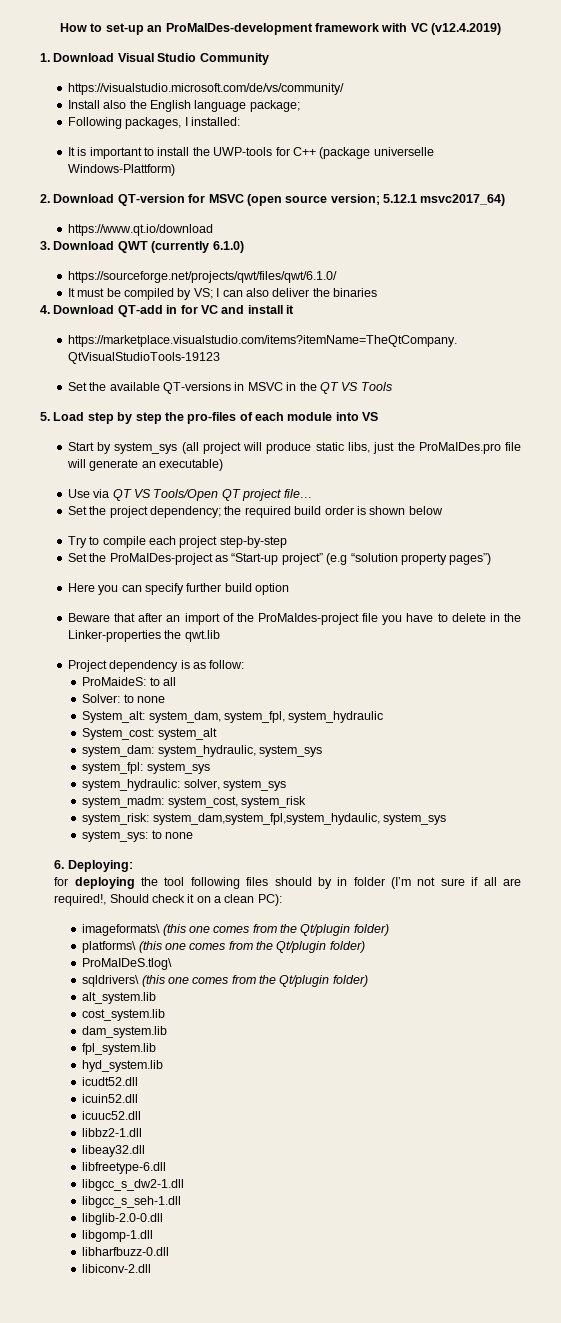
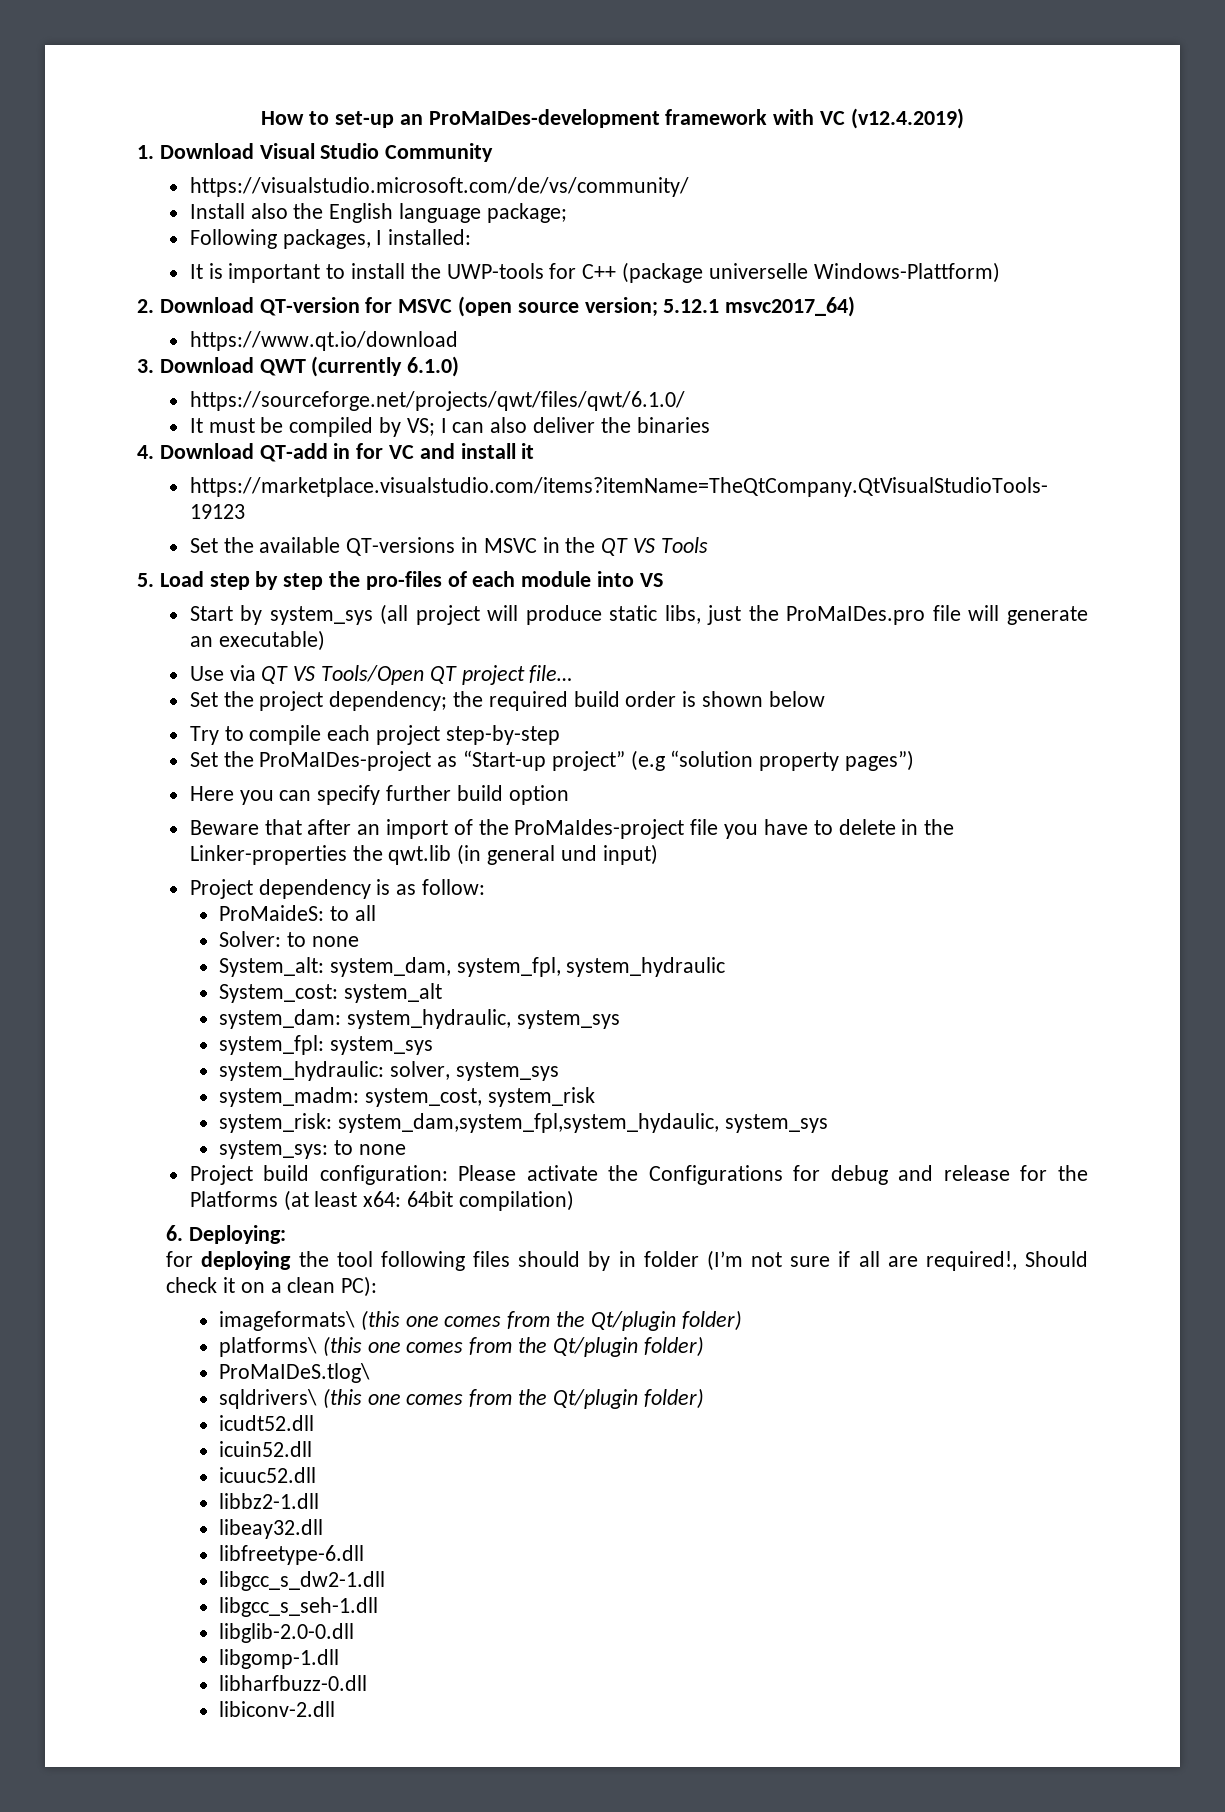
- Beware that after an import of the ProMaIdes-project file you have to delete in the Linker-properties the qwt.lib
+ Beware that after an import of the ProMaIdes-project file you have to delete in the Linker-properties the qwt.lib (in general und input)
+ Project build configuration: Please activate the Configurations for debug and release for the Platforms (at least x64: 64bit compilation)
- alt_system.lib
- cost_system.lib
- dam_system.lib
- fpl_system.lib
- hyd_system.lib

